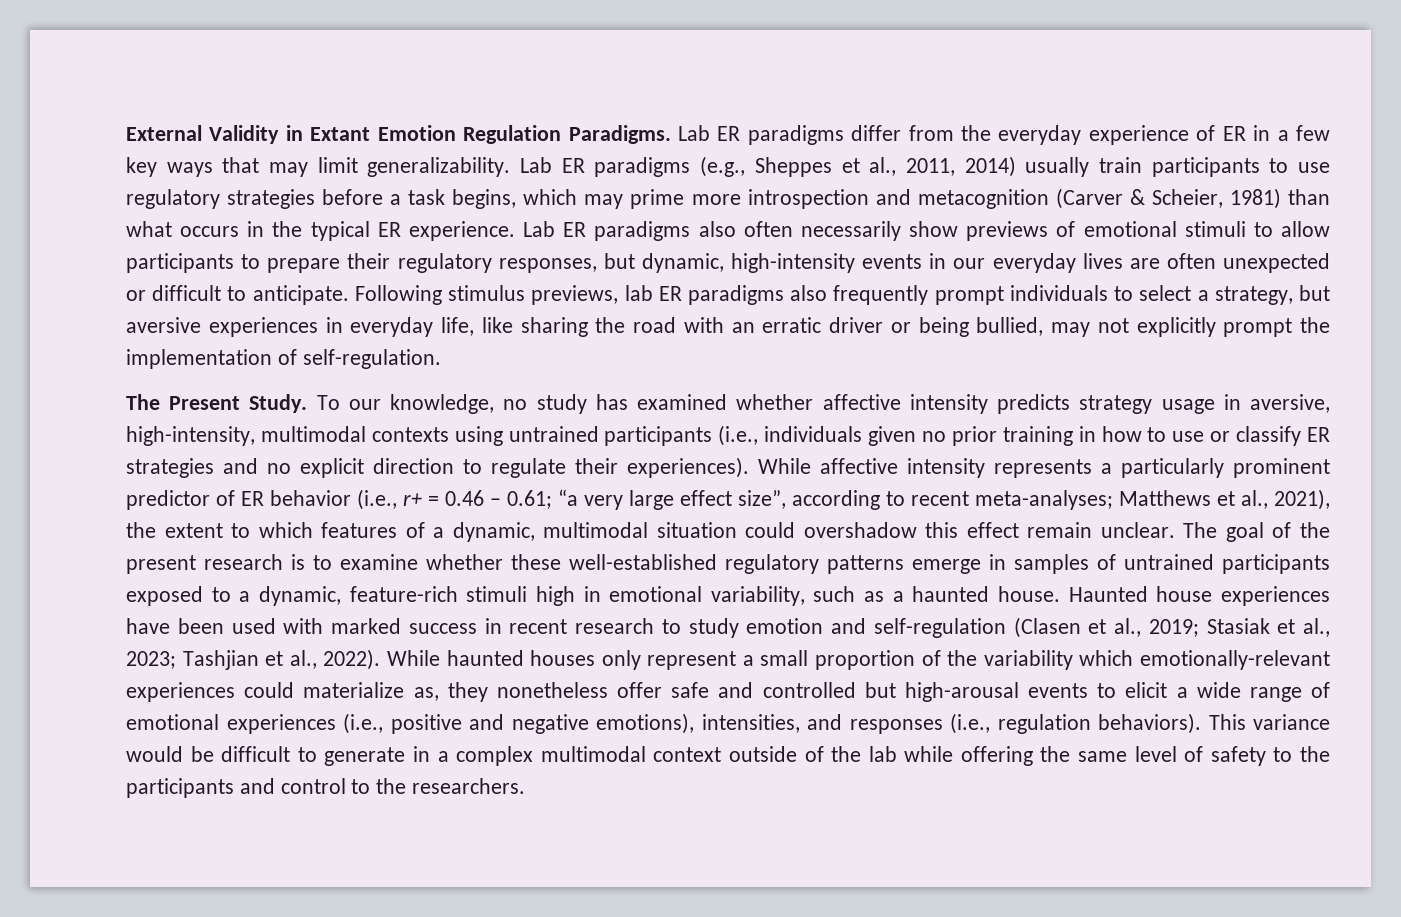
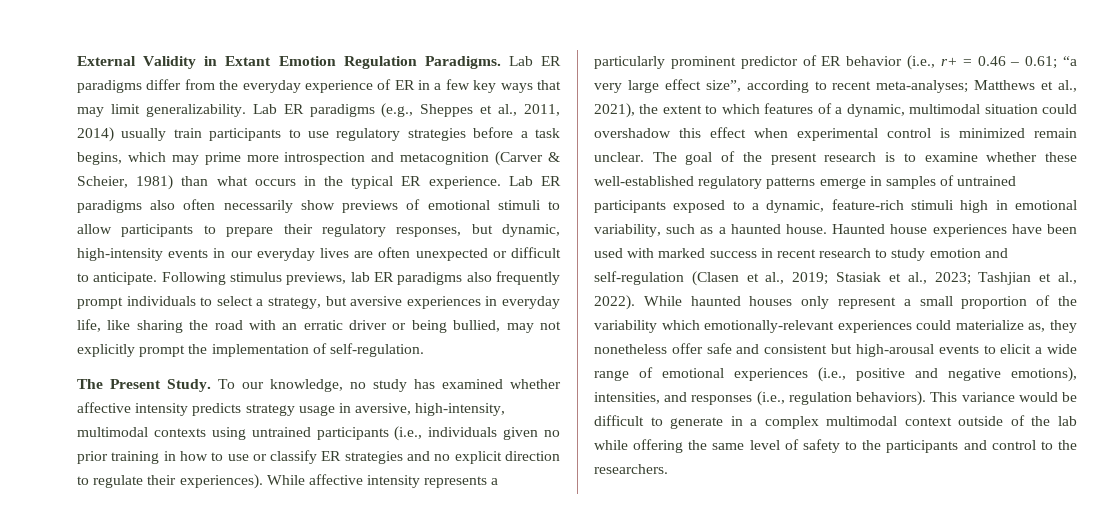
- While affective intensity represents a particularly prominent predictor of ER behavior (i.e., r+ = 0.46 – 0.61; “a very large effect size”, according to recent meta-analyses; Matthews et al., 2021), the extent to which features of a dynamic, multimodal situation could overshadow this effect remain unclear.
+ While affective intensity represents a particularly prominent predictor of ER behavior (i.e., r+ = 0.46 – 0.61; “a very large effect size”, according to recent meta-analyses; Matthews et al., 2021), the extent to which features of a dynamic, multimodal situation could overshadow this effect when experimental control is minimized remain unclear.
- While haunted houses only represent a small proportion of the variability which emotionally-relevant experiences could materialize as, they nonetheless offer safe and controlled but high-arousal events to elicit a wide range of emotional experiences (i.e., positive and negative emotions), intensities, and responses (i.e., regulation behaviors).
+ While haunted houses only represent a small proportion of the variability which emotionally-relevant experiences could materialize as, they nonetheless offer safe and consistent but high-arousal events to elicit a wide range of emotional experiences (i.e., positive and negative emotions), intensities, and responses (i.e., regulation behaviors).

